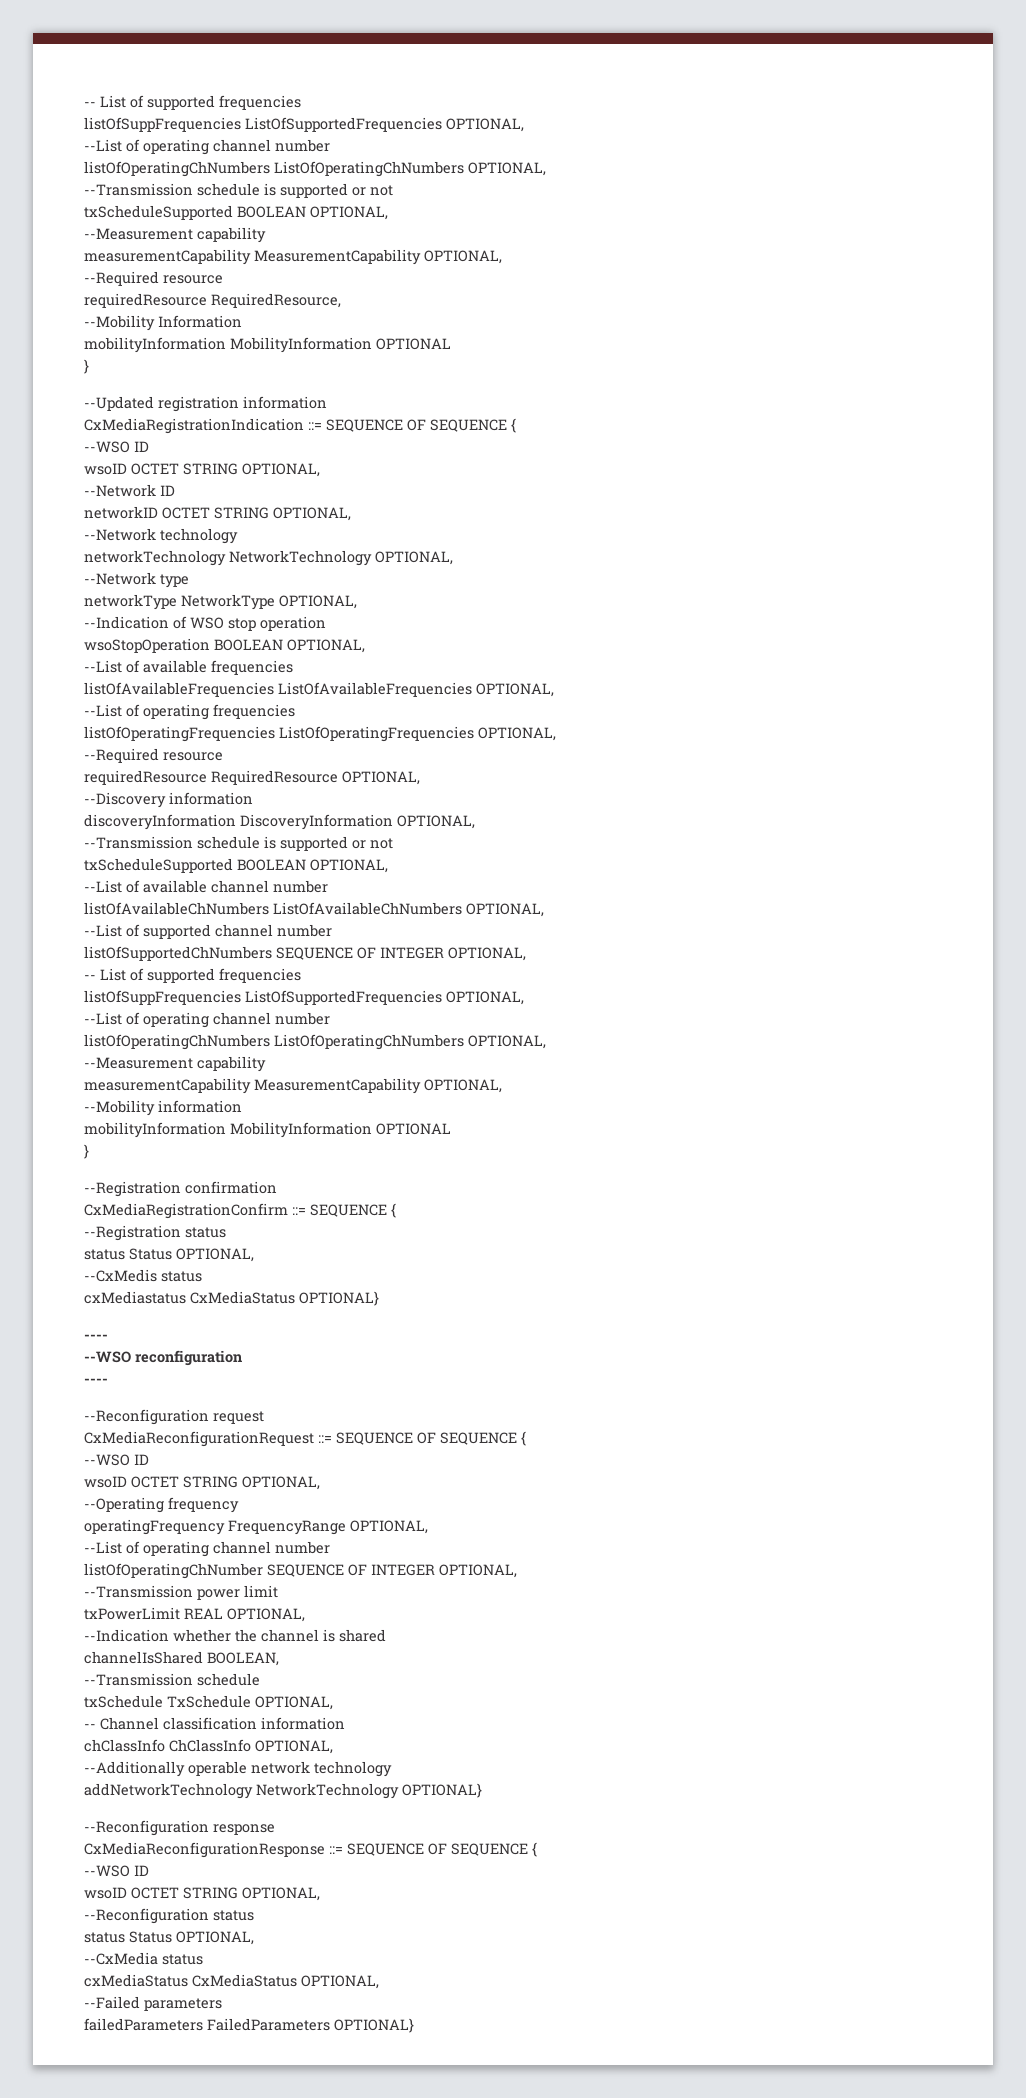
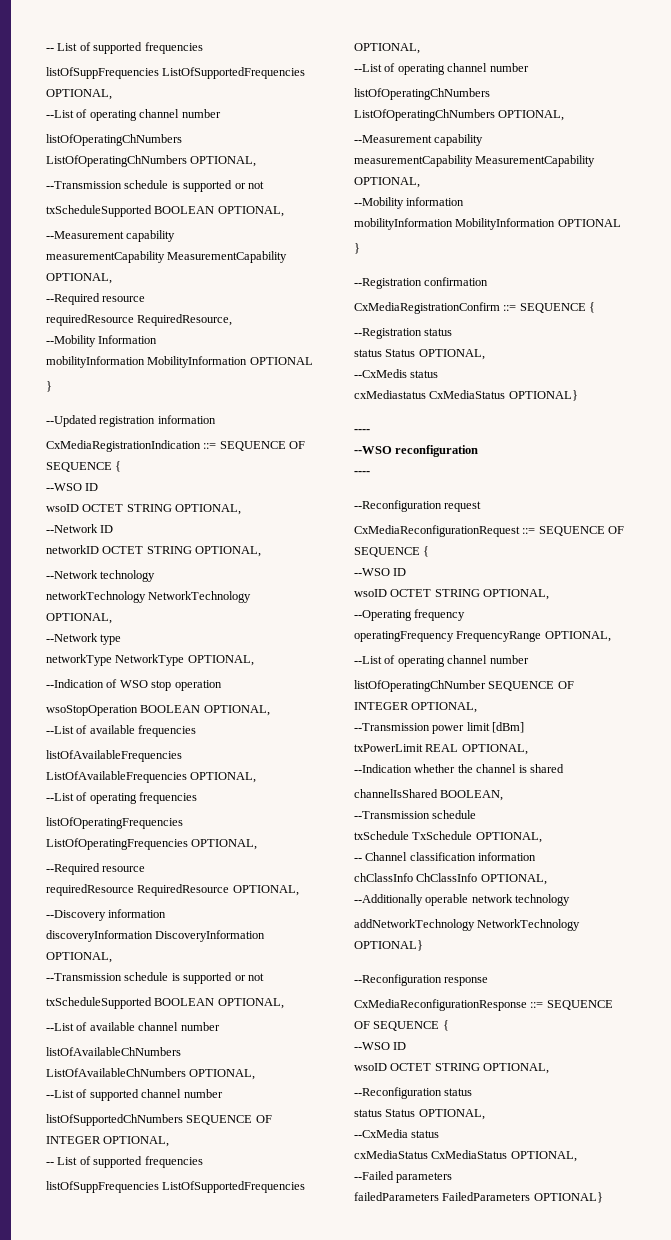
- --Transmission power limit
+ --Transmission power limit [dBm]

